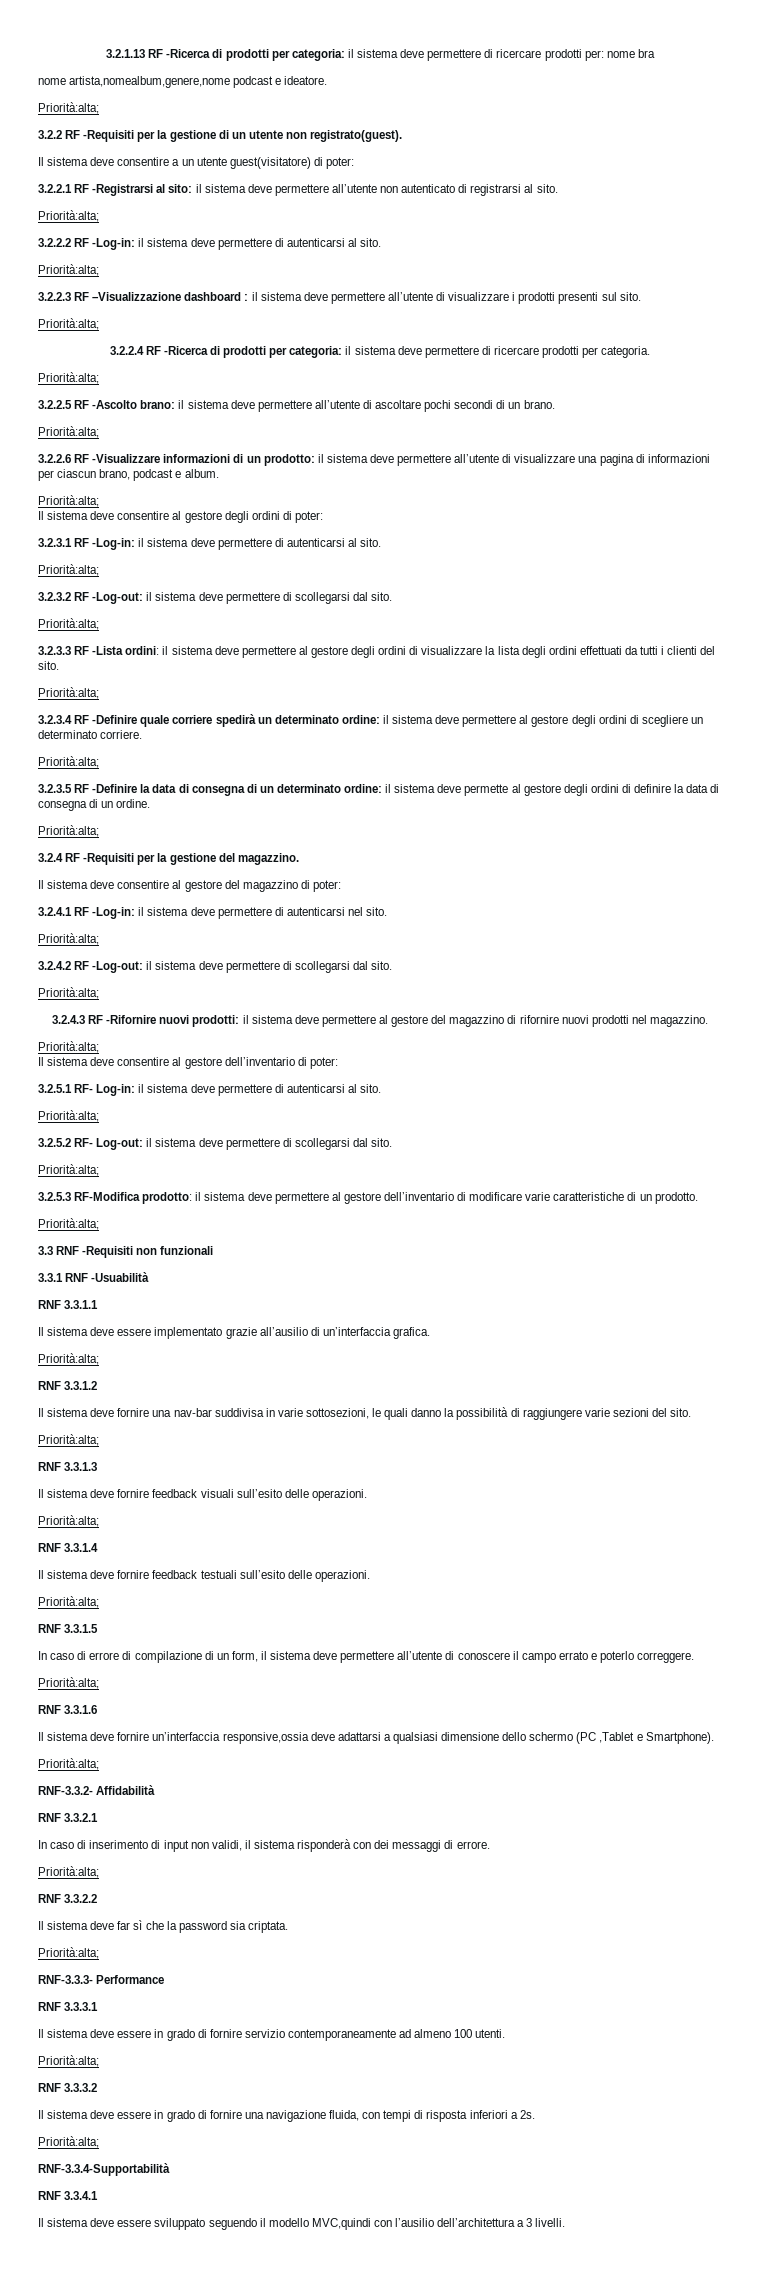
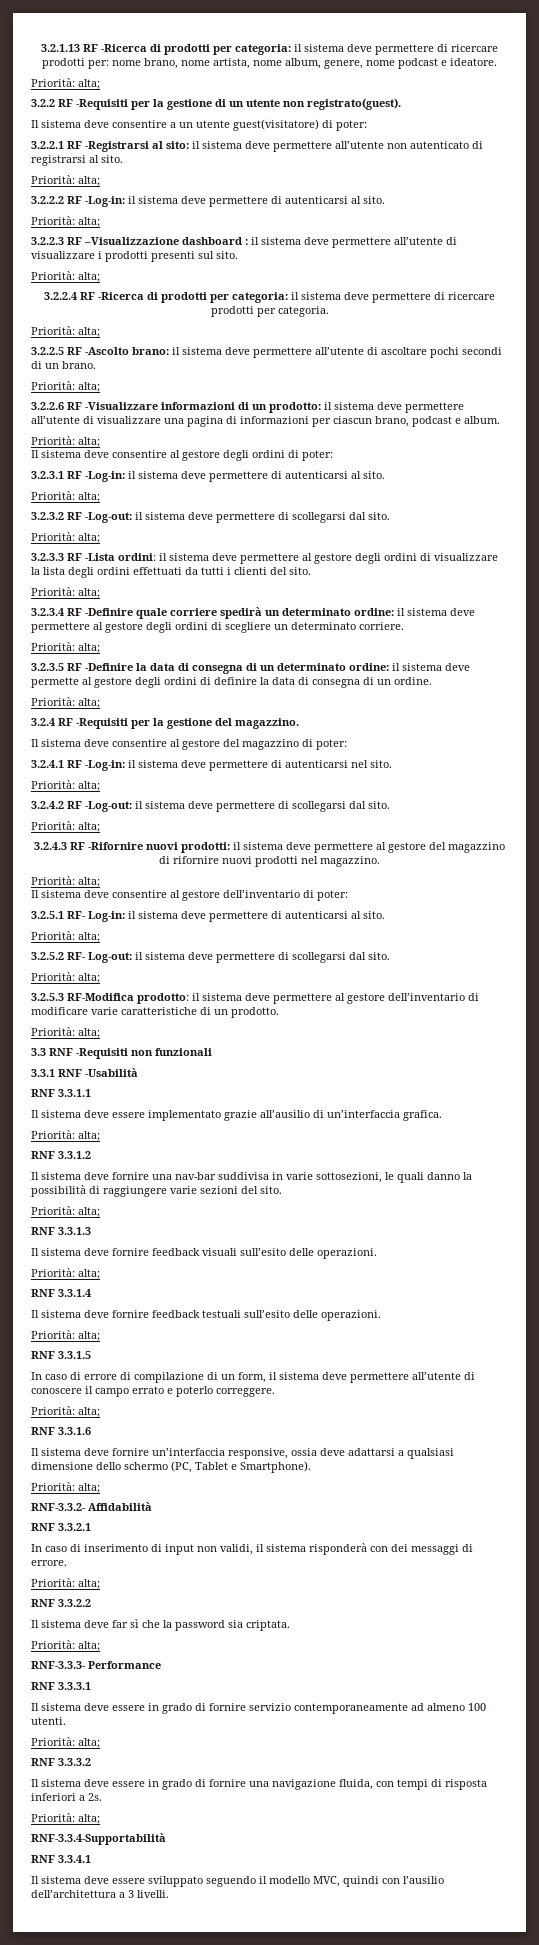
- 3.2.1.13 RF -Ricerca di prodotti per categoria: il sistema deve permettere di ricercare prodotti per: nome bra
- nome artista,nomealbum,genere,nome podcast e ideatore.
- Priorità:alta;
+ 3.2.1.13 RF -Ricerca di prodotti per categoria: il sistema deve permettere di ricercare prodotti per: nome brano, nome artista, nome album, genere, nome podcast e ideatore.
+ Priorità: alta;
  3.2.2.1 RF -Registrarsi al sito: il sistema deve permettere all’utente non autenticato di registrarsi al sito.
- Priorità:alta;
+ Priorità: alta;
  3.2.2.2 RF -Log-in: il sistema deve permettere di autenticarsi al sito.
- Priorità:alta;
+ Priorità: alta;
  3.2.2.3 RF –Visualizzazione dashboard : il sistema deve permettere all’utente di visualizzare i prodotti presenti sul sito.
- Priorità:alta;
+ Priorità: alta;
  3.2.2.4 RF -Ricerca di prodotti per categoria: il sistema deve permettere di ricercare prodotti per categoria.
- Priorità:alta;
+ Priorità: alta;
  3.2.2.5 RF -Ascolto brano: il sistema deve permettere all’utente di ascoltare pochi secondi di un brano.
- Priorità:alta;
+ Priorità: alta;
  3.2.2.6 RF -Visualizzare informazioni di un prodotto: il sistema deve permettere all’utente di visualizzare una pagina di informazioni per ciascun brano, podcast e album.
- Priorità:alta;
+ Priorità: alta;
  3.2.3.1 RF -Log-in: il sistema deve permettere di autenticarsi al sito.
- Priorità:alta;
+ Priorità: alta;
  3.2.3.2 RF -Log-out: il sistema deve permettere di scollegarsi dal sito.
- Priorità:alta;
+ Priorità: alta;
  3.2.3.3 RF -Lista ordini: il sistema deve permettere al gestore degli ordini di visualizzare la lista degli ordini effettuati da tutti i clienti del sito.
- Priorità:alta;
+ Priorità: alta;
  3.2.3.4 RF -Definire quale corriere spedirà un determinato ordine: il sistema deve permettere al gestore degli ordini di scegliere un determinato corriere.
- Priorità:alta;
+ Priorità: alta;
  3.2.3.5 RF -Definire la data di consegna di un determinato ordine: il sistema deve permette al gestore degli ordini di definire la data di consegna di un ordine.
- Priorità:alta;
+ Priorità: alta;
  3.2.4.1 RF -Log-in: il sistema deve permettere di autenticarsi nel sito.
- Priorità:alta;
+ Priorità: alta;
  3.2.4.2 RF -Log-out: il sistema deve permettere di scollegarsi dal sito.
- Priorità:alta;
+ Priorità: alta;
  3.2.4.3 RF -Rifornire nuovi prodotti: il sistema deve permettere al gestore del magazzino di rifornire nuovi prodotti nel magazzino.
- Priorità:alta;
+ Priorità: alta;
  3.2.5.1 RF- Log-in: il sistema deve permettere di autenticarsi al sito.
- Priorità:alta;
+ Priorità: alta;
  3.2.5.2 RF- Log-out: il sistema deve permettere di scollegarsi dal sito.
- Priorità:alta;
+ Priorità: alta;
  3.2.5.3 RF-Modifica prodotto: il sistema deve permettere al gestore dell’inventario di modificare varie caratteristiche di un prodotto.
- Priorità:alta;
+ Priorità: alta;
- 3.3.1 RNF -Usuabilità
+ 3.3.1 RNF -Usabilità
  Il sistema deve essere implementato grazie all’ausilio di un’interfaccia grafica.
- Priorità:alta;
+ Priorità: alta;
  Il sistema deve fornire una nav-bar suddivisa in varie sottosezioni, le quali danno la possibilità di raggiungere varie sezioni del sito.
- Priorità:alta;
+ Priorità: alta;
  Il sistema deve fornire feedback visuali sull’esito delle operazioni.
- Priorità:alta;
+ Priorità: alta;
  Il sistema deve fornire feedback testuali sull’esito delle operazioni.
- Priorità:alta;
+ Priorità: alta;
  In caso di errore di compilazione di un form, il sistema deve permettere all’utente di conoscere il campo errato e poterlo correggere.
- Priorità:alta;
+ Priorità: alta;
- Il sistema deve fornire un’interfaccia responsive,ossia deve adattarsi a qualsiasi dimensione dello schermo (PC ,Tablet e Smartphone).
- Priorità:alta;
+ Il sistema deve fornire un’interfaccia responsive, ossia deve adattarsi a qualsiasi dimensione dello schermo (PC, Tablet e Smartphone).
+ Priorità: alta;
  In caso di inserimento di input non validi, il sistema risponderà con dei messaggi di errore.
- Priorità:alta;
+ Priorità: alta;
  Il sistema deve far sì che la password sia criptata.
- Priorità:alta;
+ Priorità: alta;
  Il sistema deve essere in grado di fornire servizio contemporaneamente ad almeno 100 utenti.
- Priorità:alta;
+ Priorità: alta;
  Il sistema deve essere in grado di fornire una navigazione fluida, con tempi di risposta inferiori a 2s.
- Priorità:alta;
+ Priorità: alta;
- Il sistema deve essere sviluppato seguendo il modello MVC,quindi con l’ausilio dell’architettura a 3 livelli.
+ Il sistema deve essere sviluppato seguendo il modello MVC, quindi con l’ausilio dell’architettura a 3 livelli.

